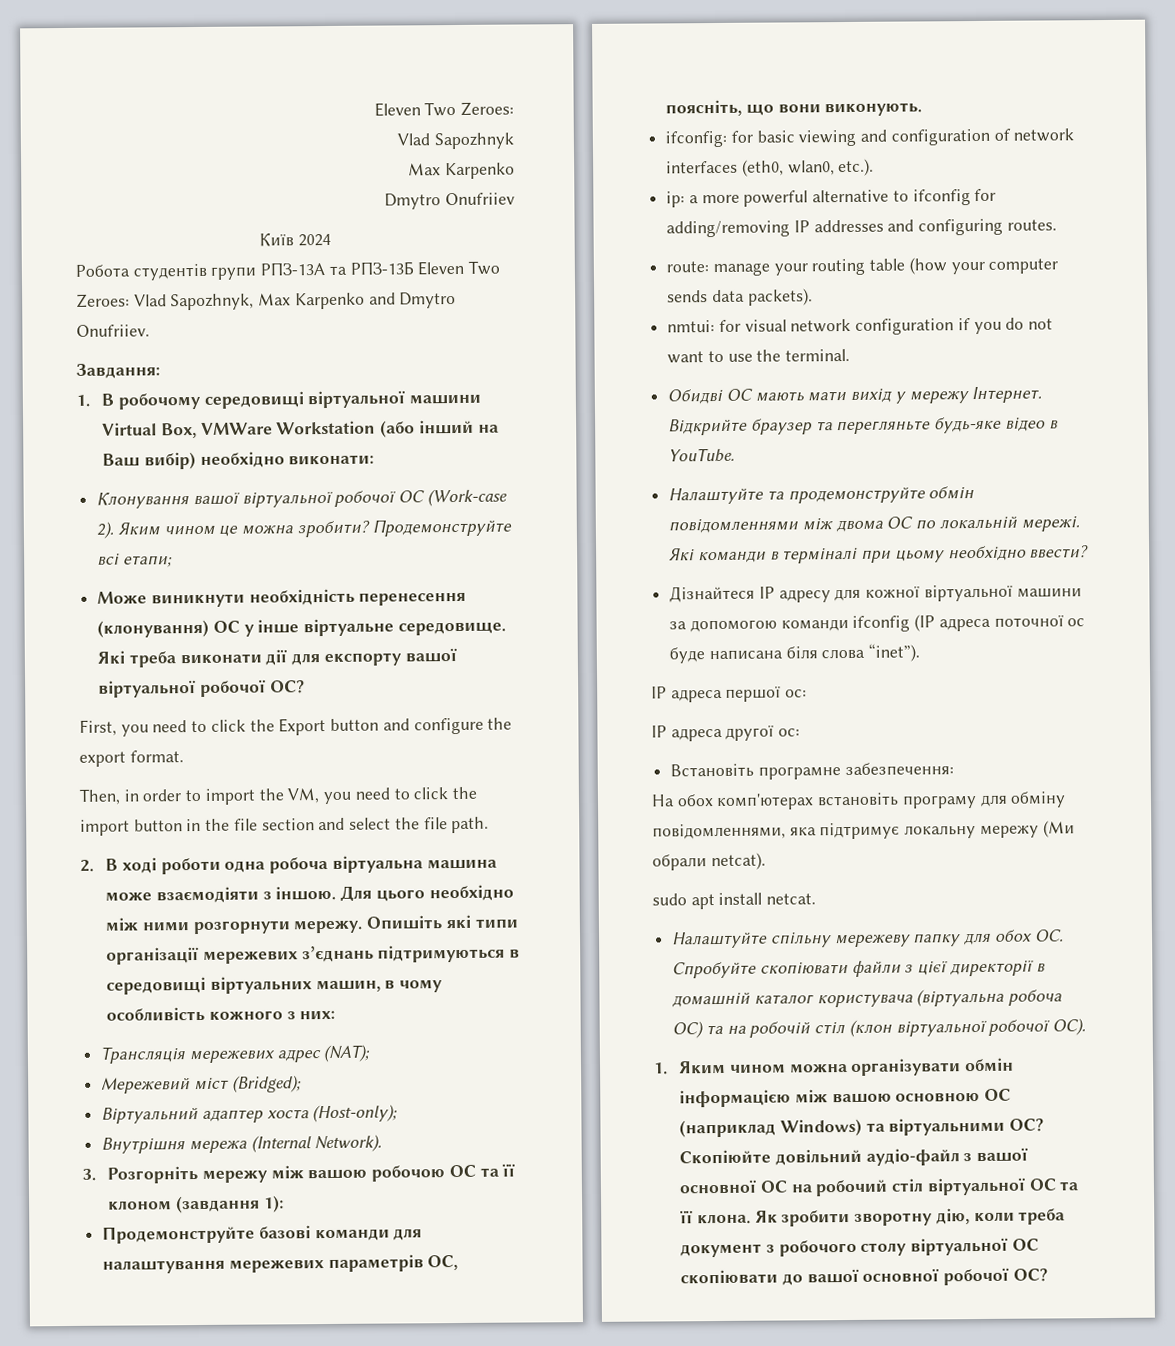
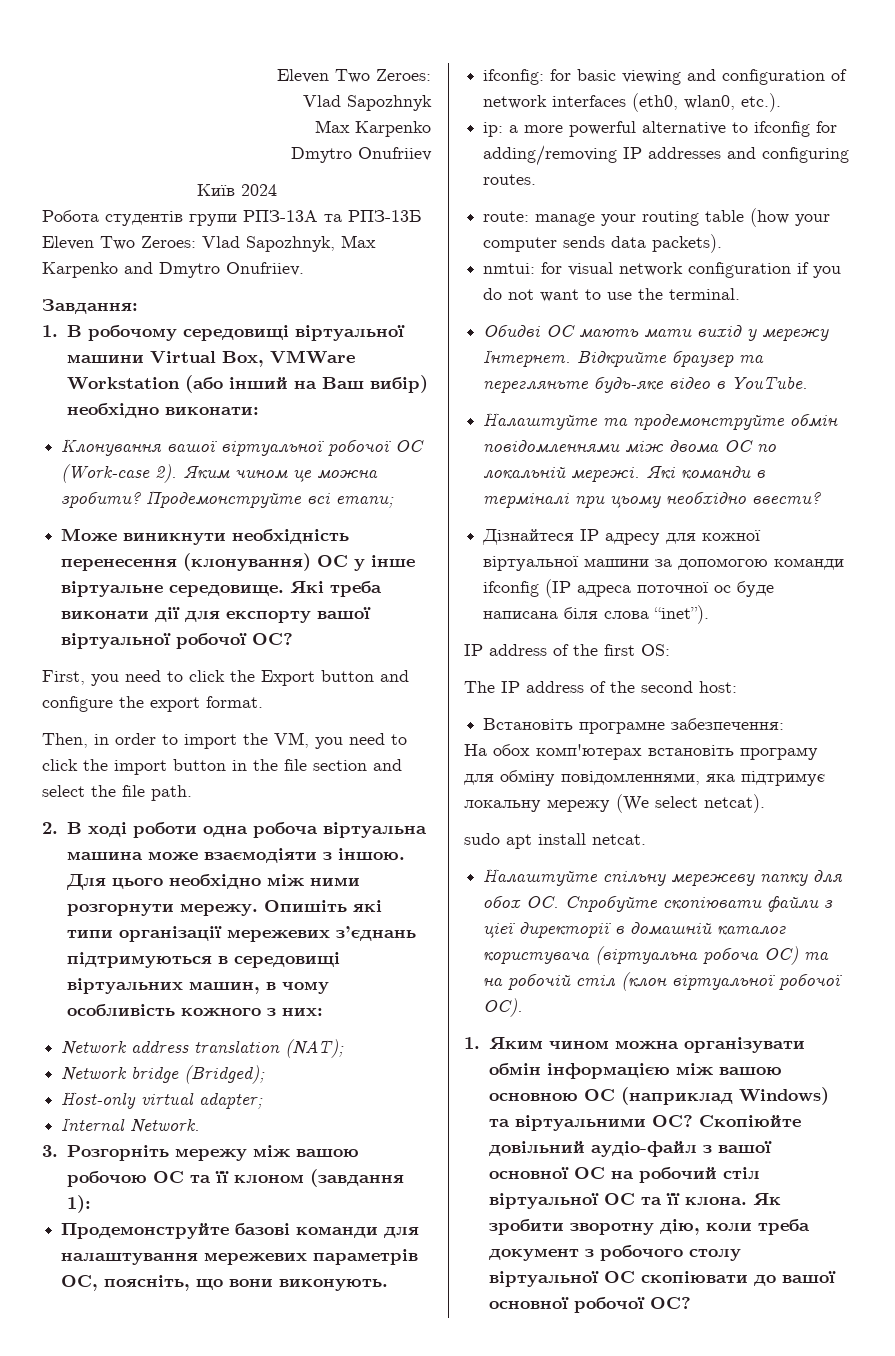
- Трансляція мережевих адрес (NAT);
+ Network address translation (NAT);
- Мережевий міст (Bridged);
+ Network bridge (Bridged);
- Віртуальний адаптер хоста (Host-only);
- Внутрішня мережа (Internal Network).
+ Host-only virtual adapter;
+ Internal Network.
- IP адреса першої ос:
- IP адреса другої ос:
+ IP address of the first OS:
+ The IP address of the second host:
- На обох комп'ютерах встановіть програму для обміну повідомленнями, яка підтримує локальну мережу (Ми обрали netcat).
+ На обох комп'ютерах встановіть програму для обміну повідомленнями, яка підтримує локальну мережу (We select netcat).

